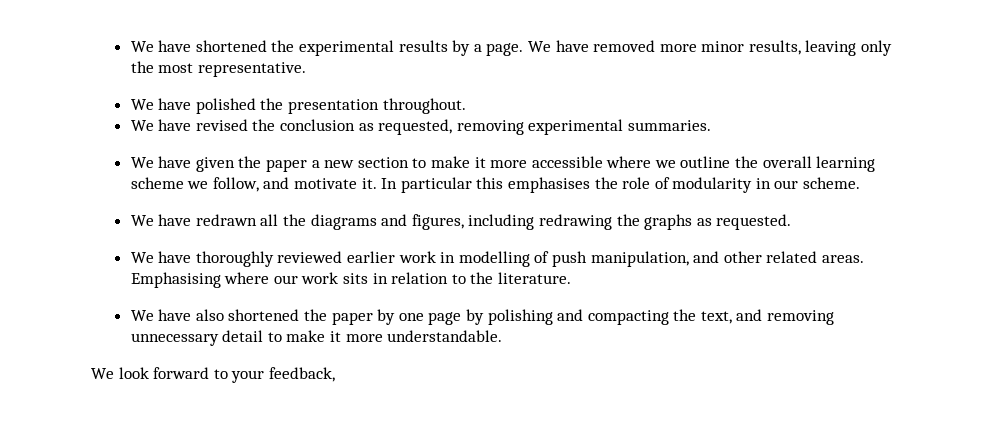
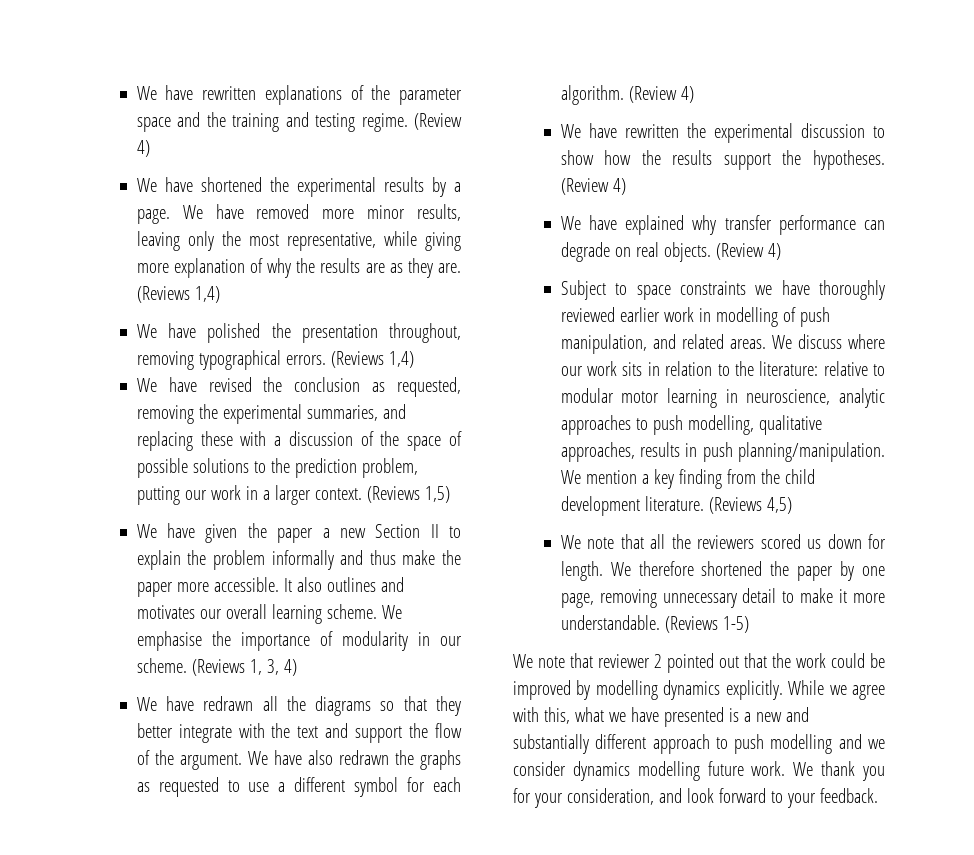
+ We have rewritten explanations of the parameter space and the training and testing regime. (Review 4)
- We have removed more minor results, leaving only the most representative.
+ We have removed more minor results, leaving only the most representative, while giving more explanation of why the results are as they are. (Reviews 1,4)
- We have polished the presentation throughout.
+ We have polished the presentation throughout, removing typographical errors. (Reviews 1,4)
- We have revised the conclusion as requested, removing experimental summaries.
+ We have revised the conclusion as requested, removing the experimental summaries, and replacing these with a discussion of the space of possible solutions to the prediction problem, putting our work in a larger context. (Reviews 1,5)
- We have given the paper a new section to make it more accessible where we outline the overall learning scheme we follow, and motivate it. In particular this emphasises the role of modularity in our scheme.
+ We have given the paper a new Section II to explain the problem informally and thus make the paper more accessible. It also outlines and motivates our overall learning scheme. We emphasise the importance of modularity in our scheme. (Reviews 1, 3, 4)
- We have redrawn all the diagrams and figures, including redrawing the graphs as requested.
- We have thoroughly reviewed earlier work in modelling of push manipulation, and other related areas.
+ We have redrawn all the diagrams so that they better integrate with the text and support the flow of the argument. We have also redrawn the graphs as requested to use a different symbol for each algorithm. (Review 4)
+ We have rewritten the experimental discussion to show how the results support the hypotheses. (Review 4)
+ We have explained why transfer performance can degrade on real objects. (Review 4)
+ Subject to space constraints we have thoroughly reviewed earlier work in modelling of push manipulation, and related areas.
- Emphasising where our work sits in relation to the literature.
- We have also shortened the paper by one page by polishing and compacting the text, and removing unnecessary detail to make it more understandable.
- We look forward to your feedback,
+ We discuss where our work sits in relation to the literature: relative to modular motor learning in neuroscience, analytic approaches to push modelling, qualitative approaches, results in push planning/manipulation. We mention a key finding from the child development literature. (Reviews 4,5)
+ We note that all the reviewers scored us down for length. We therefore shortened the paper by one page, removing unnecessary detail to make it more understandable. (Reviews 1-5)
+ We note that reviewer 2 pointed out that the work could be improved by modelling dynamics explicitly. While we agree with this, what we have presented is a new and substantially different approach to push modelling and we consider dynamics modelling future work. We thank you for your consideration, and look forward to your feedback.

